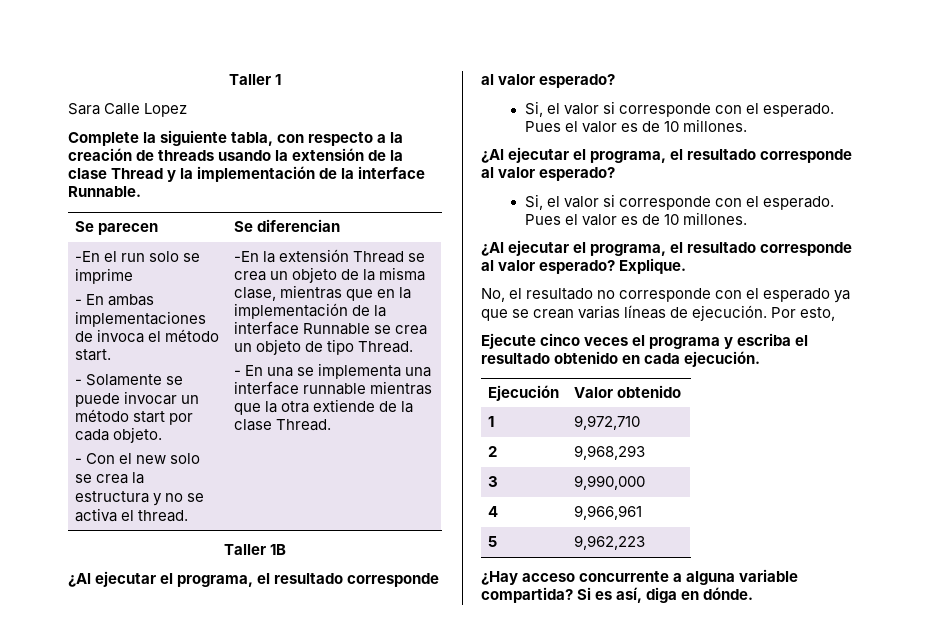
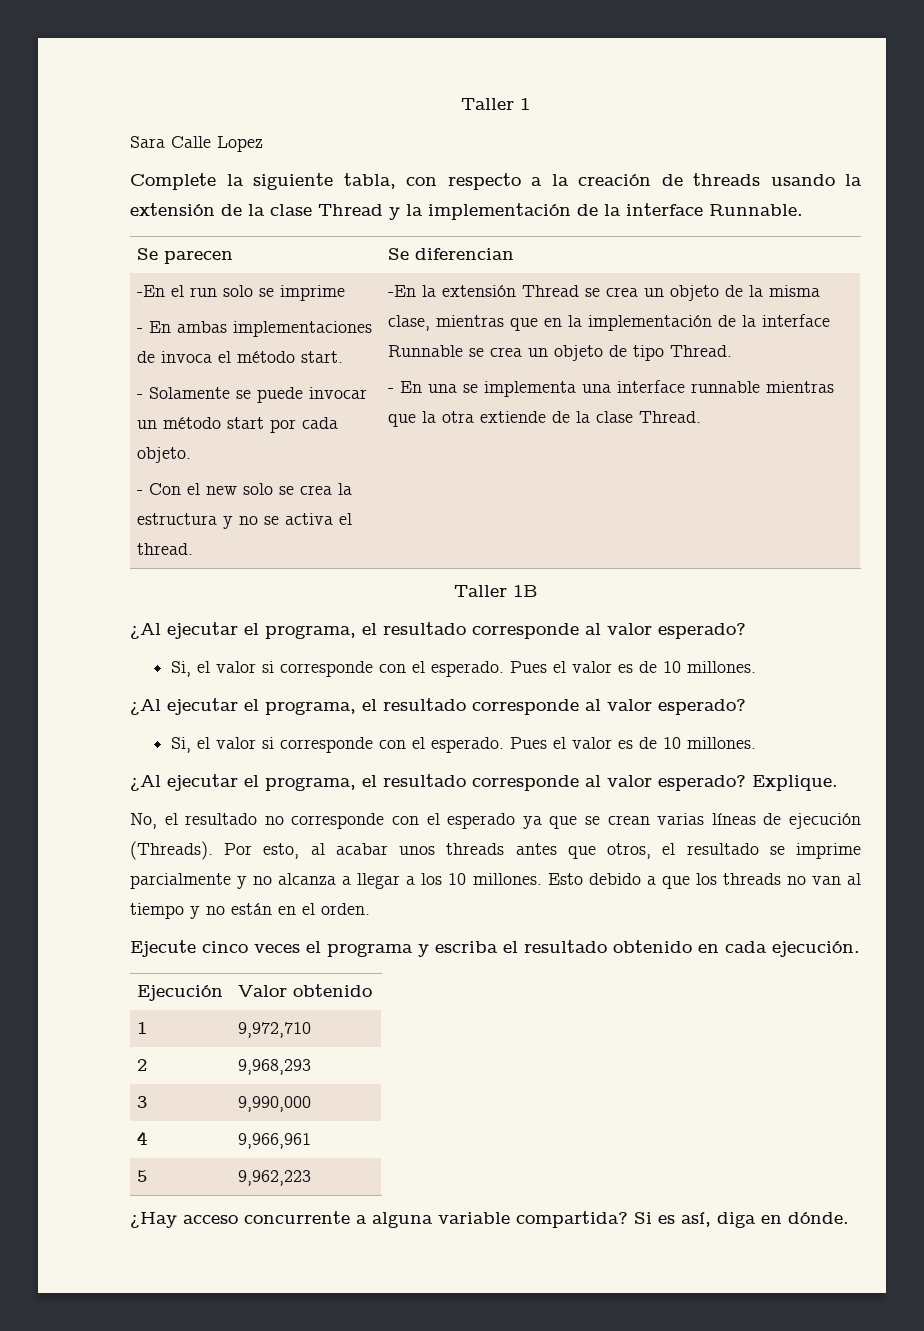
- No, el resultado no corresponde con el esperado ya que se crean varias líneas de ejecución.
+ No, el resultado no corresponde con el esperado ya que se crean varias líneas de ejecución (Threads).
- Por esto,
+ Por esto, al acabar unos threads antes que otros, el resultado se imprime parcialmente y no alcanza a llegar a los 10 millones. Esto debido a que los threads no van al tiempo y no están en el orden.

